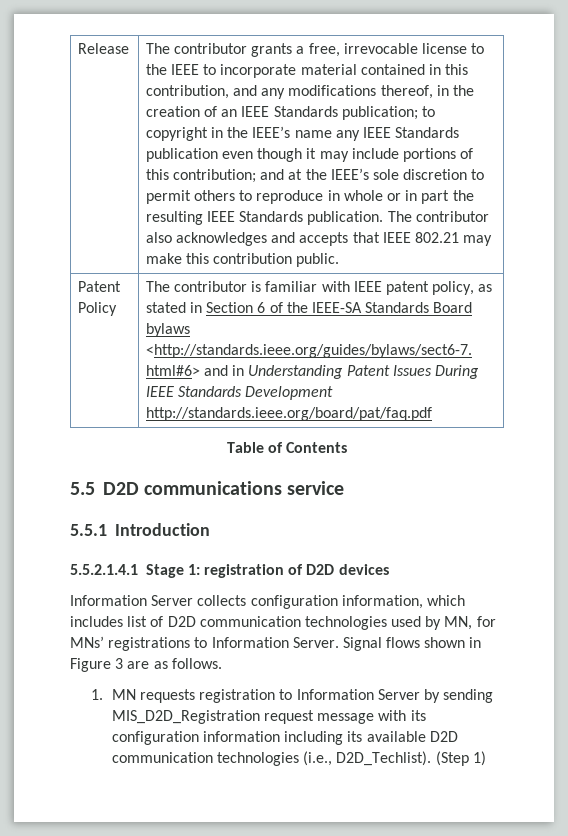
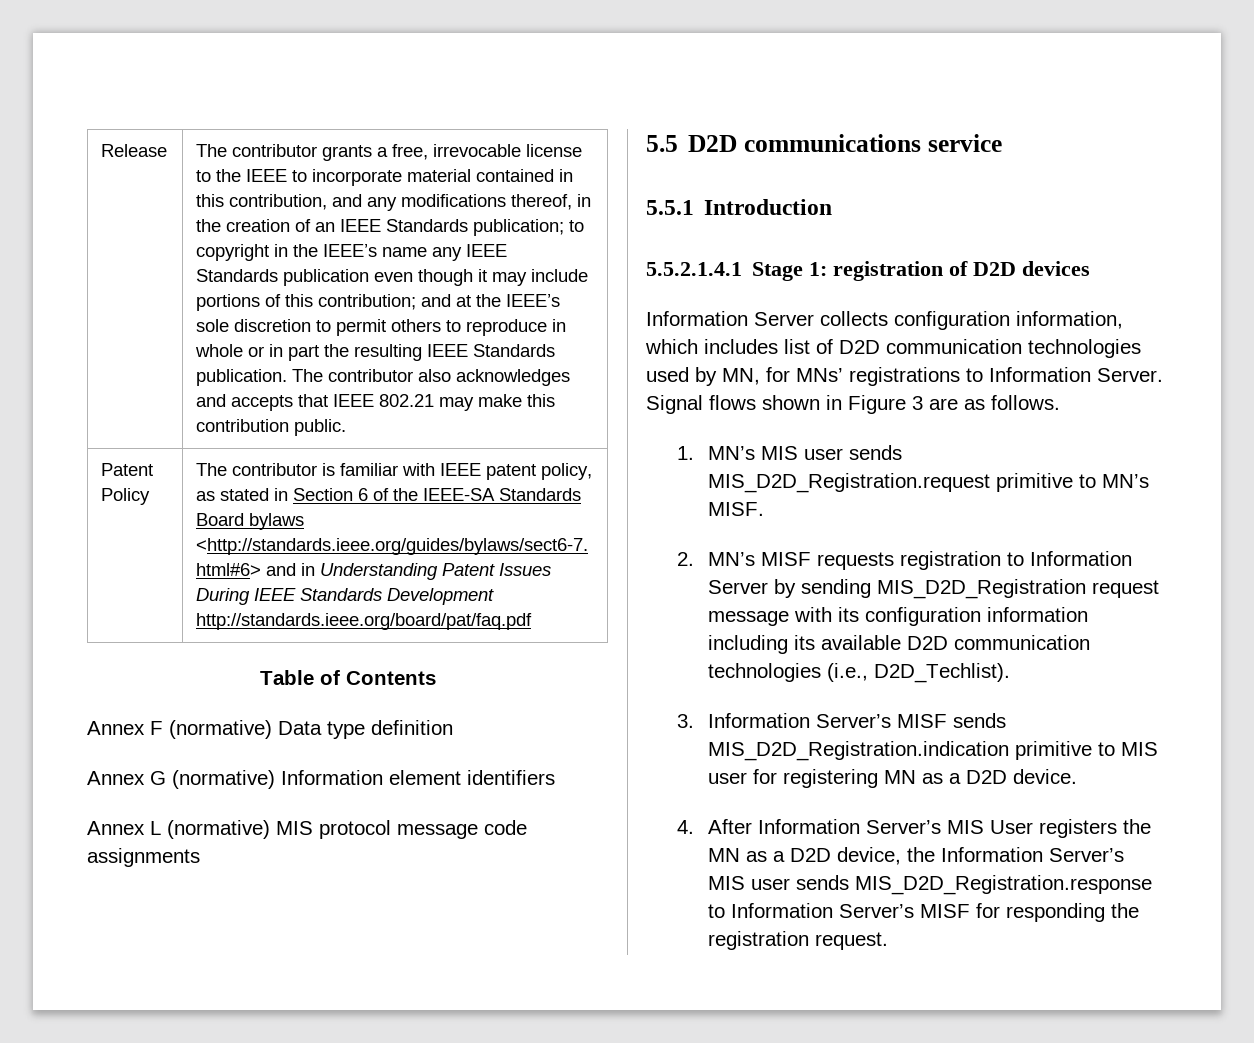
+ Annex F (normative) Data type definition
+ Annex G (normative) Information element identifiers
+ Annex L (normative) MIS protocol message code assignments
- 1. MN requests registration to Information Server by sending MIS_D2D_Registration request message with its configuration information including its available D2D communication technologies (i.e., D2D_Techlist). (Step 1)
+ 1. MN’s MIS user sends MIS_D2D_Registration.request primitive to MN’s MISF.
+ 2. MN’s MISF requests registration to Information Server by sending MIS_D2D_Registration request message with its configuration information including its available D2D communication technologies (i.e., D2D_Techlist).
+ 3. Information Server’s MISF sends MIS_D2D_Registration.indication primitive to MIS user for registering MN as a D2D device.
+ 4. After Information Server’s MIS User registers the MN as a D2D device, the Information Server’s MIS user sends MIS_D2D_Registration.response to Information Server’s MISF for responding the registration request.

